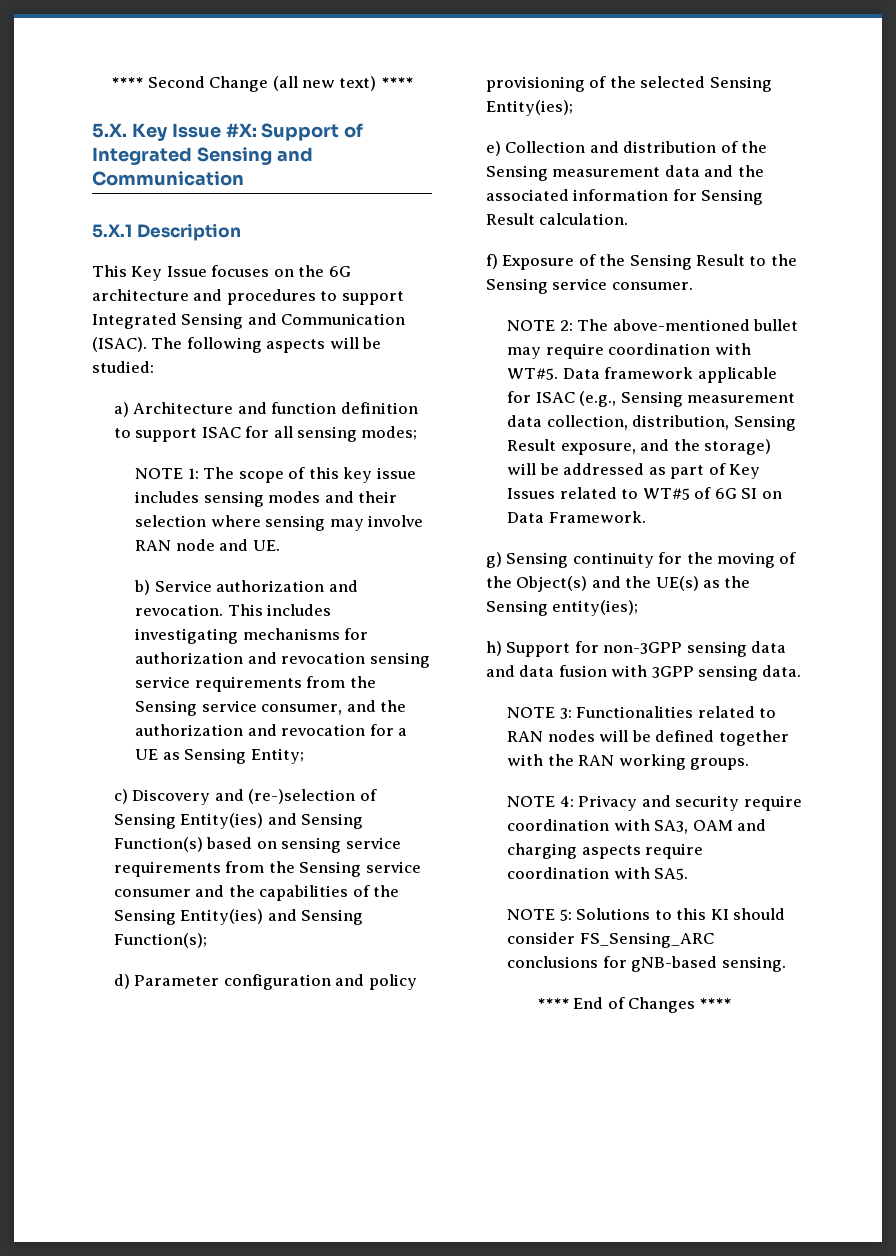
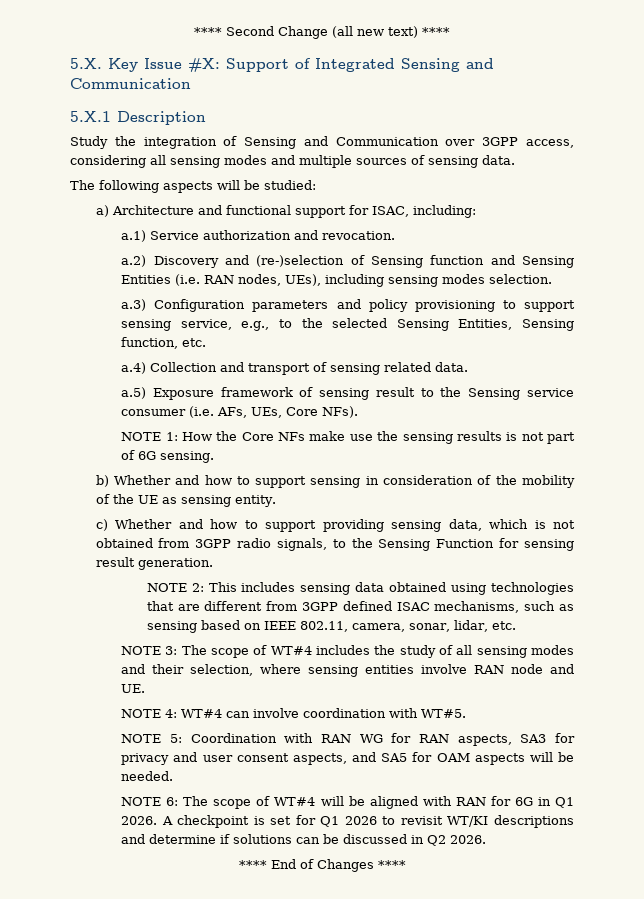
- This Key Issue focuses on the 6G architecture and procedures to support Integrated Sensing and Communication (ISAC). The following aspects will be studied:
+ Study the integration of Sensing and Communication over 3GPP access, considering all sensing modes and multiple sources of sensing data.
+ The following aspects will be studied:
- a) Architecture and function definition to support ISAC for all sensing modes;
- NOTE 1: The scope of this key issue includes sensing modes and their selection where sensing may involve RAN node and UE.
+ a) Architecture and functional support for ISAC, including:
+ a.1) Service authorization and revocation.
+ a.2) Discovery and (re-)selection of Sensing function and Sensing Entities (i.e. RAN nodes, UEs), including sensing modes selection.
+ a.3) Configuration parameters and policy provisioning to support sensing service, e.g., to the selected Sensing Entities, Sensing function, etc.
+ a.4) Collection and transport of sensing related data.
+ a.5) Exposure framework of sensing result to the Sensing service consumer (i.e. AFs, UEs, Core NFs).
+ NOTE 1: How the Core NFs make use the sensing results is not part of 6G sensing.
+ b) Whether and how to support sensing in consideration of the mobility of the UE as sensing entity.
+ c) Whether and how to support providing sensing data, which is not obtained from 3GPP radio signals, to the Sensing Function for sensing result generation.
+ NOTE 2: This includes sensing data obtained using technologies that are different from 3GPP defined ISAC mechanisms, such as sensing based on IEEE 802.11, camera, sonar, lidar, etc.
+ NOTE 3: The scope of WT#4 includes the study of all sensing modes and their selection, where sensing entities involve RAN node and UE.
- b) Service authorization and revocation. This includes investigating mechanisms for authorization and revocation sensing service requirements from the Sensing service consumer, and the authorization and revocation for a UE as Sensing Entity;
- c) Discovery and (re-)selection of Sensing Entity(ies) and Sensing Function(s) based on sensing service requirements from the Sensing service consumer and the capabilities of the Sensing Entity(ies) and Sensing Function(s);
- d) Parameter configuration and policy provisioning of the selected Sensing Entity(ies);
- e) Collection and distribution of the Sensing measurement data and the associated information for Sensing Result calculation.
- f) Exposure of the Sensing Result to the Sensing service consumer.
- NOTE 2: The above-mentioned bullet may require coordination with WT#5. Data framework applicable for ISAC (e.g., Sensing measurement data collection, distribution, Sensing Result exposure, and the storage) will be addressed as part of Key Issues related to WT#5 of 6G SI on Data Framework.
- g) Sensing continuity for the moving of the Object(s) and the UE(s) as the Sensing entity(ies);
- h) Support for non-3GPP sensing data and data fusion with 3GPP sensing data.
- NOTE 3: Functionalities related to RAN nodes will be defined together with the RAN working groups.
- NOTE 4: Privacy and security require coordination with SA3, OAM and charging aspects require coordination with SA5.
- NOTE 5: Solutions to this KI should consider FS_Sensing_ARC conclusions for gNB-based sensing.
+ NOTE 4: WT#4 can involve coordination with WT#5.
+ NOTE 5: Coordination with RAN WG for RAN aspects, SA3 for privacy and user consent aspects, and SA5 for OAM aspects will be needed.
+ NOTE 6: The scope of WT#4 will be aligned with RAN for 6G in Q1 2026. A checkpoint is set for Q1 2026 to revisit WT/KI descriptions and determine if solutions can be discussed in Q2 2026.

